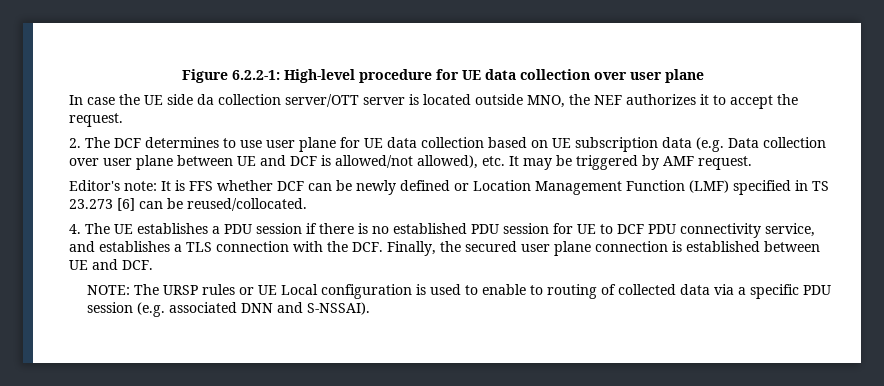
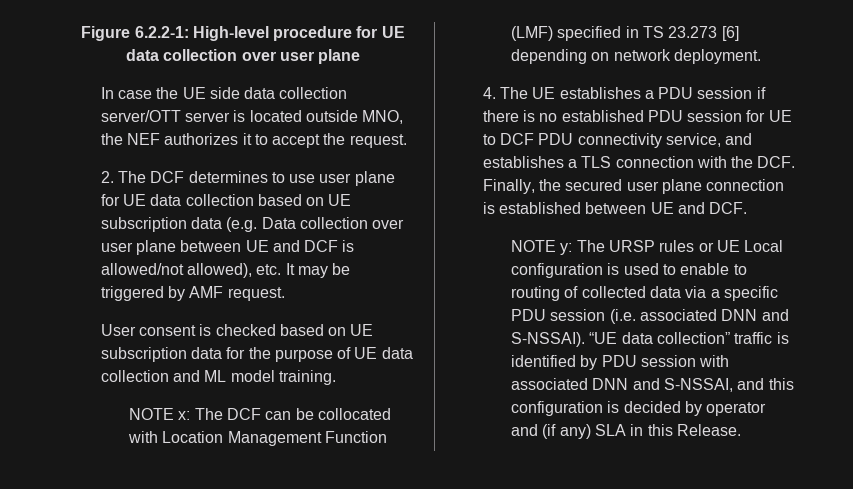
- In case the UE side da collection server/OTT server is located outside MNO, the NEF authorizes it to accept the request.
+ In case the UE side data collection server/OTT server is located outside MNO, the NEF authorizes it to accept the request.
- Editor's note: It is FFS whether DCF can be newly defined or Location Management Function (LMF) specified in TS 23.273 [6] can be reused/collocated.
+ User consent is checked based on UE subscription data for the purpose of UE data collection and ML model training.
+ NOTE x: The DCF can be collocated with Location Management Function (LMF) specified in TS 23.273 [6] depending on network deployment.
- NOTE: The URSP rules or UE Local configuration is used to enable to routing of collected data via a specific PDU session (e.g. associated DNN and S-NSSAI).
+ NOTE y: The URSP rules or UE Local configuration is used to enable to routing of collected data via a specific PDU session (i.e. associated DNN and S-NSSAI).
+ “UE data collection” traffic is identified by PDU session with associated DNN and S-NSSAI, and this configuration is decided by operator and (if any) SLA in this Release.

